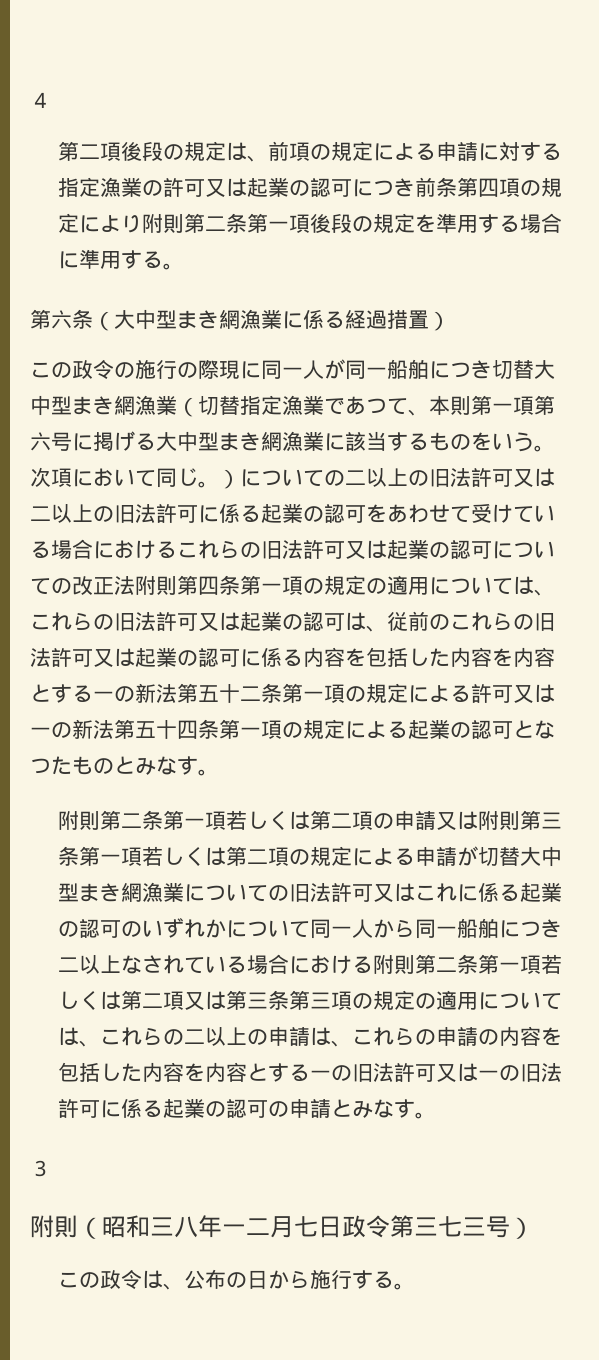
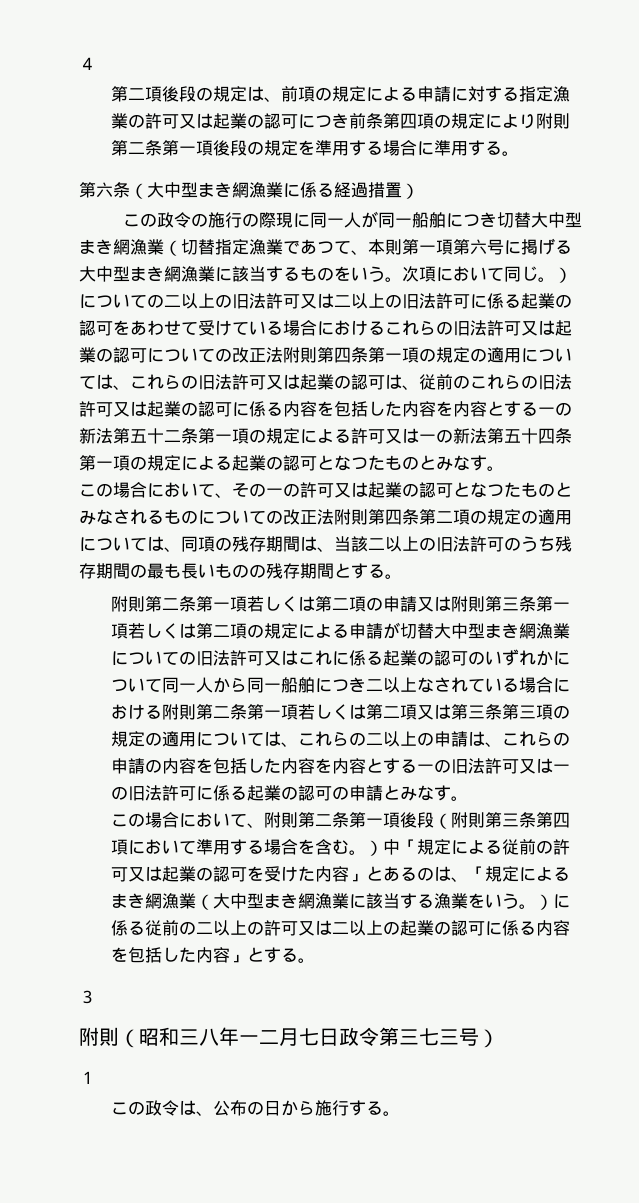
+ この場合において、その一の許可又は起業の認可となつたものとみなされるものについての改正法附則第四条第二項の規定の適用については、同項の残存期間は、当該二以上の旧法許可のうち残存期間の最も長いものの残存期間とする。
+ この場合において、附則第二条第一項後段（附則第三条第四項において準用する場合を含む。）中「規定による従前の許可又は起業の認可を受けた内容」とあるのは、「規定によるまき網漁業（大中型まき網漁業に該当する漁業をいう。）に係る従前の二以上の許可又は二以上の起業の認可に係る内容を包括した内容」とする。
+ １

